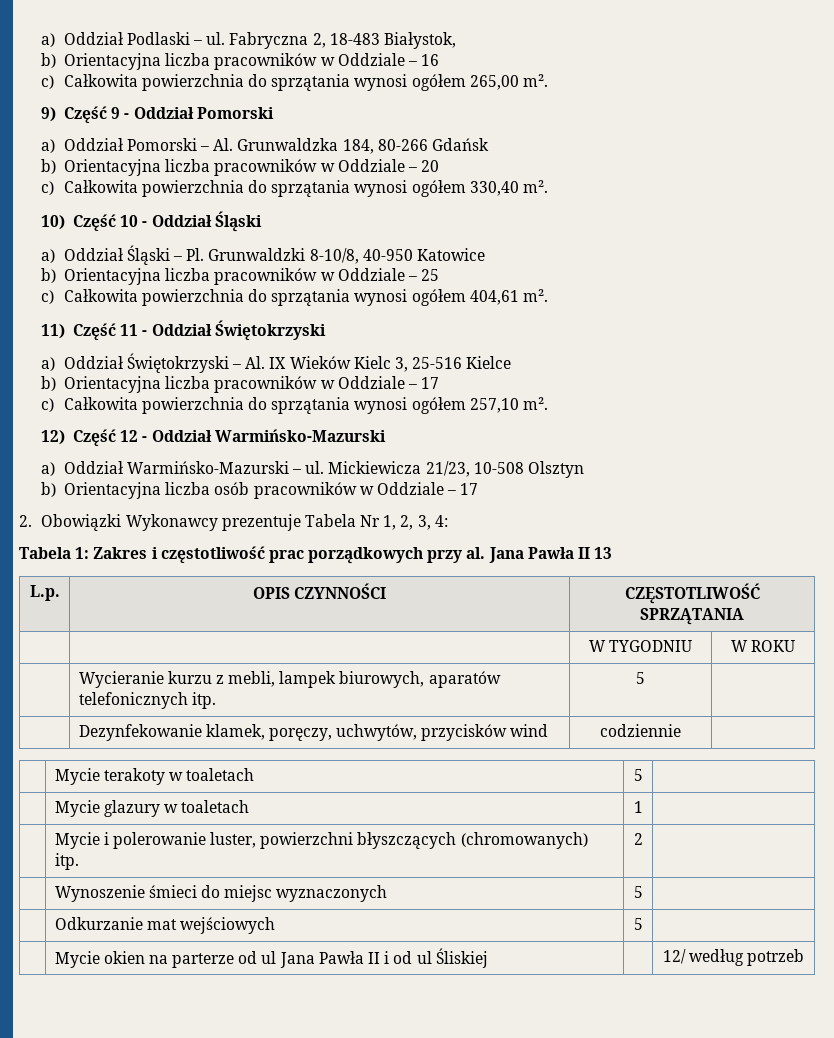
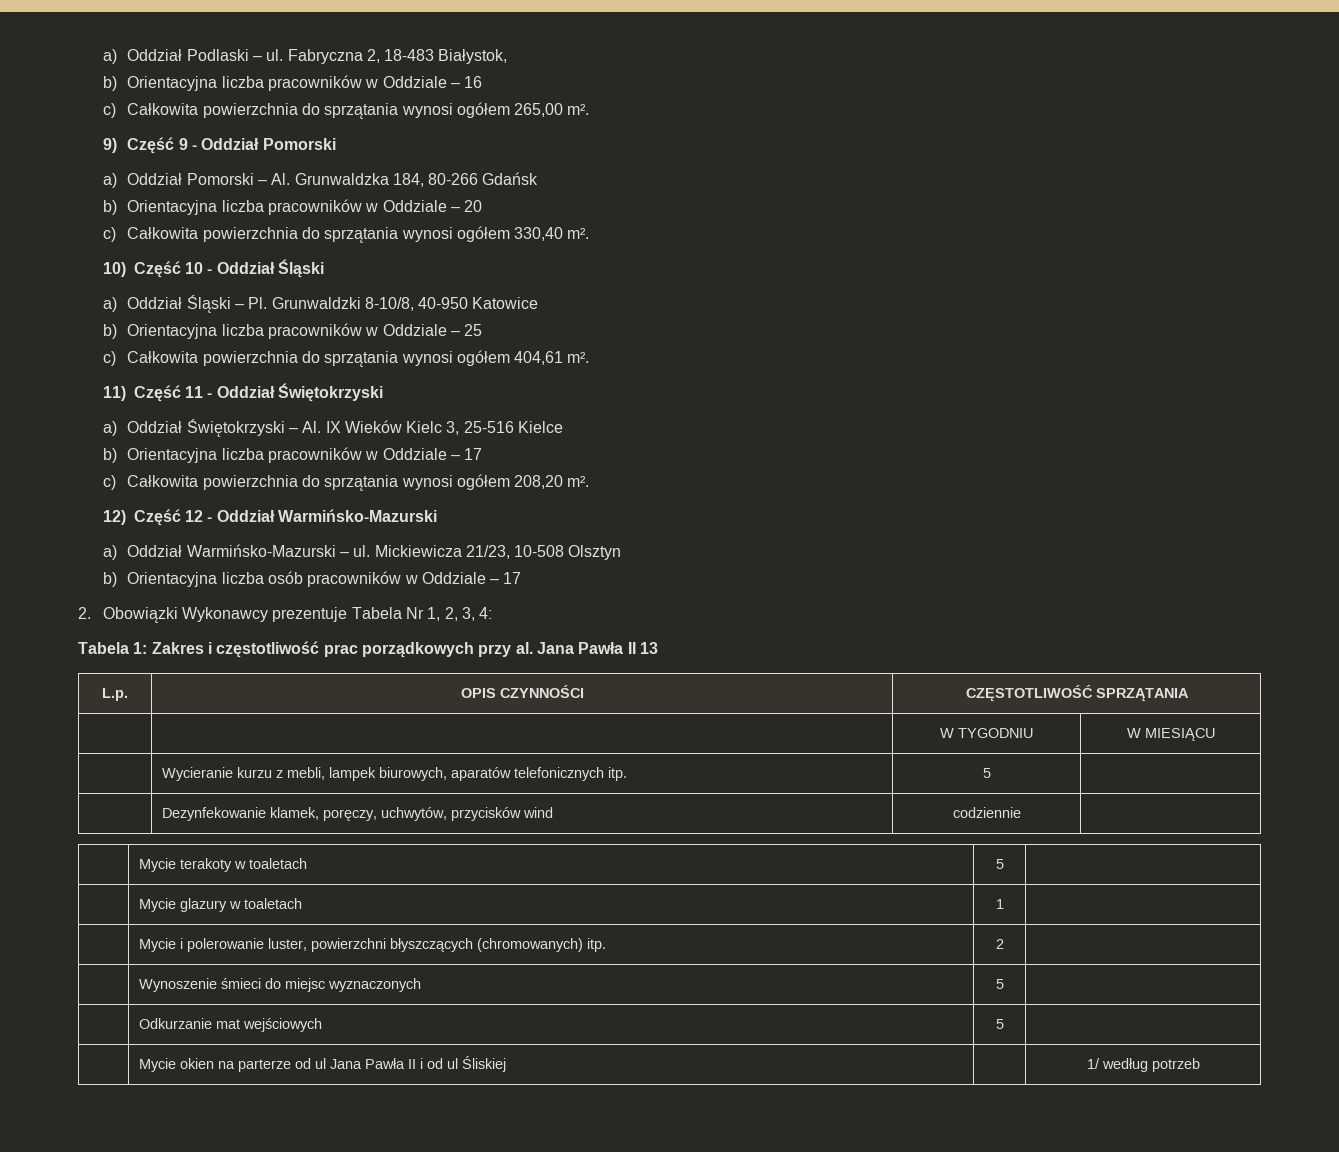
- c) Całkowita powierzchnia do sprzątania wynosi ogółem 257,10 m².
+ c) Całkowita powierzchnia do sprzątania wynosi ogółem 208,20 m².
- | | W TYGODNIU | W ROKU
+ | | W TYGODNIU | W MIESIĄCU
- | Mycie okien na parterze od ul Jana Pawła II i od ul Śliskiej | | 12/ według potrzeb
+ | Mycie okien na parterze od ul Jana Pawła II i od ul Śliskiej | | 1/ według potrzeb

